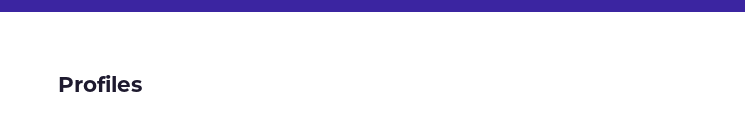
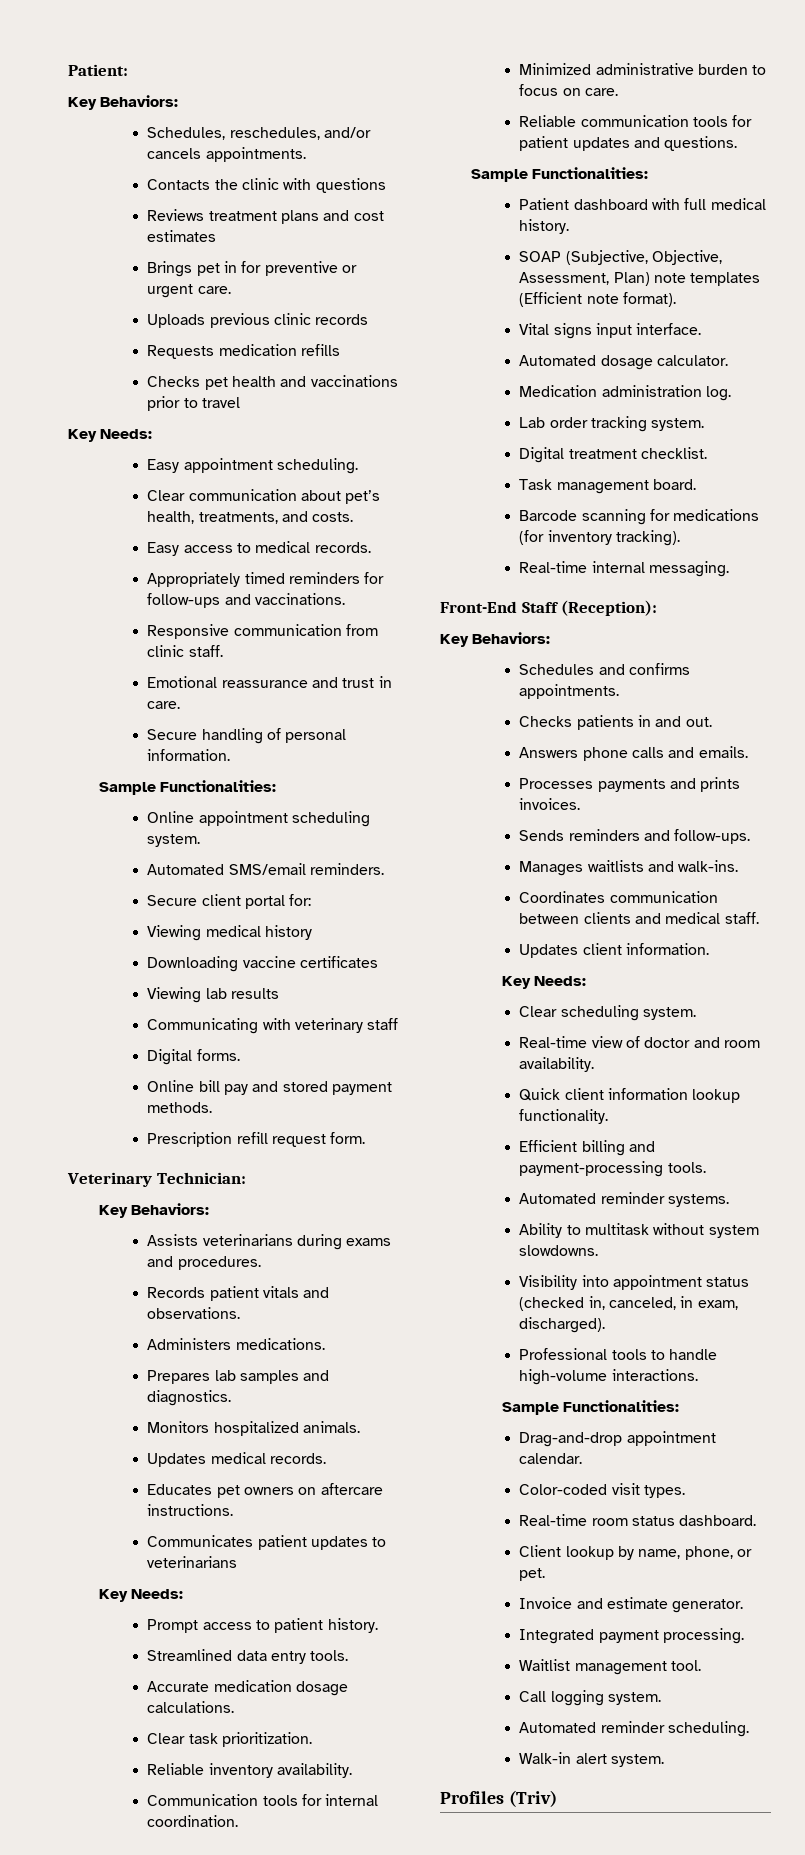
- Profiles
+ Patient:
+ Key Behaviors:
+ Schedules, reschedules, and/or cancels appointments.
+ Contacts the clinic with questions
+ Reviews treatment plans and cost estimates
+ Brings pet in for preventive or urgent care.
+ Uploads previous clinic records
+ Requests medication refills
+ Checks pet health and vaccinations prior to travel
+ Key Needs:
+ Easy appointment scheduling.
+ Clear communication about pet’s health, treatments, and costs.
+ Easy access to medical records.
+ Appropriately timed reminders for follow-ups and vaccinations.
+ Responsive communication from clinic staff.
+ Emotional reassurance and trust in care.
+ Secure handling of personal information.
+ Sample Functionalities:
+ Online appointment scheduling system.
+ Automated SMS/email reminders.
+ Secure client portal for:
+ Viewing medical history
+ Downloading vaccine certificates
+ Viewing lab results
+ Communicating with veterinary staff
+ Digital forms.
+ Online bill pay and stored payment methods.
+ Prescription refill request form.
+ Veterinary Technician:
+ Key Behaviors:
+ Assists veterinarians during exams and procedures.
+ Records patient vitals and observations.
+ Administers medications.
+ Prepares lab samples and diagnostics.
+ Monitors hospitalized animals.
+ Updates medical records.
+ Educates pet owners on aftercare instructions.
+ Communicates patient updates to veterinarians
+ Key Needs:
+ Prompt access to patient history.
+ Streamlined data entry tools.
+ Accurate medication dosage calculations.
+ Clear task prioritization.
+ Reliable inventory availability.
+ Communication tools for internal coordination.
+ Minimized administrative burden to focus on care.
+ Reliable communication tools for patient updates and questions.
+ Sample Functionalities:
+ Patient dashboard with full medical history.
+ SOAP (Subjective, Objective, Assessment, Plan) note templates (Efficient note format).
+ Vital signs input interface.
+ Automated dosage calculator.
+ Medication administration log.
+ Lab order tracking system.
+ Digital treatment checklist.
+ Task management board.
+ Barcode scanning for medications (for inventory tracking).
+ Real-time internal messaging.
+ Front-End Staff (Reception):
+ Key Behaviors:
+ Schedules and confirms appointments.
+ Checks patients in and out.
+ Answers phone calls and emails.
+ Processes payments and prints invoices.
+ Sends reminders and follow-ups.
+ Manages waitlists and walk-ins.
+ Coordinates communication between clients and medical staff.
+ Updates client information.
+ Key Needs:
+ Clear scheduling system.
+ Real-time view of doctor and room availability.
+ Quick client information lookup functionality.
+ Efficient billing and payment-processing tools.
+ Automated reminder systems.
+ Ability to multitask without system slowdowns.
+ Visibility into appointment status (checked in, canceled, in exam, discharged).
+ Professional tools to handle high-volume interactions.
+ Sample Functionalities:
+ Drag-and-drop appointment calendar.
+ Color-coded visit types.
+ Real-time room status dashboard.
+ Client lookup by name, phone, or pet.
+ Invoice and estimate generator.
+ Integrated payment processing.
+ Waitlist management tool.
+ Call logging system.
+ Automated reminder scheduling.
+ Walk-in alert system.
+ Profiles (Triv)

